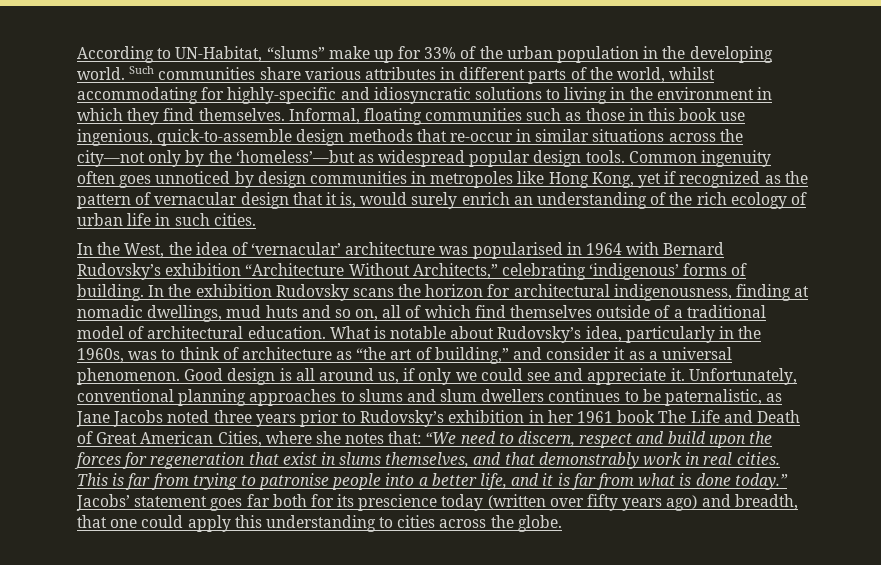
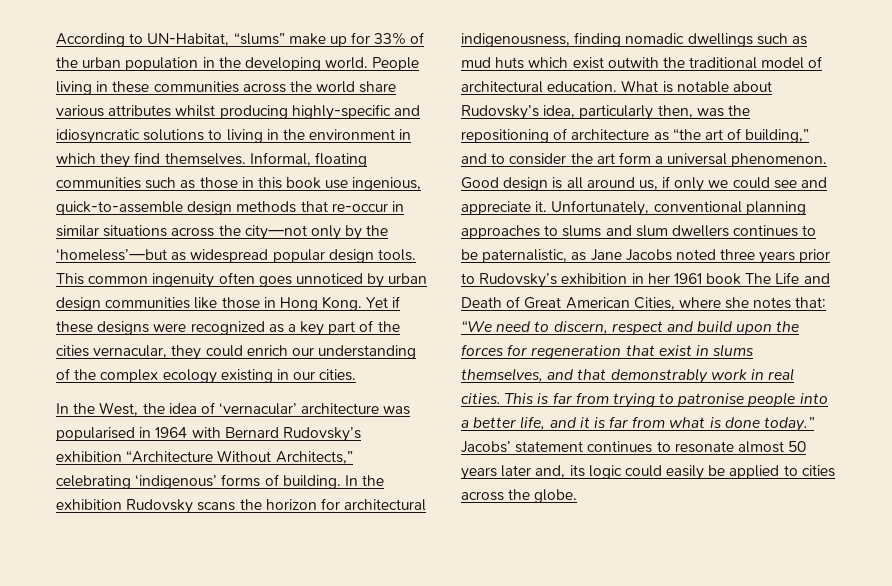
- Such communities share various attributes in different parts of the world, whilst accommodating for highly-specific and idiosyncratic solutions to living in the environment in which they find themselves.
+ People living in these communities across the world share various attributes whilst producing highly-specific and idiosyncratic solutions to living in the environment in which they find themselves.
- Common ingenuity often goes unnoticed by design communities in metropoles like Hong Kong, yet if recognized as the pattern of vernacular design that it is, would surely enrich an understanding of the rich ecology of urban life in such cities.
+ This common ingenuity often goes unnoticed by urban design communities like those in Hong Kong. Yet if these designs were recognized as a key part of the cities vernacular, they could enrich our understanding of the complex ecology existing in our cities.
- In the exhibition Rudovsky scans the horizon for architectural indigenousness, finding at nomadic dwellings, mud huts and so on, all of which find themselves outside of a traditional model of architectural education.
+ In the exhibition Rudovsky scans the horizon for architectural indigenousness, finding nomadic dwellings such as mud huts which exist outwith the traditional model of architectural education.
- What is notable about Rudovsky’s idea, particularly in the 1960s, was to think of architecture as “the art of building,” and consider it as a universal phenomenon.
+ What is notable about Rudovsky’s idea, particularly then, was the repositioning of architecture as “the art of building,” and to consider the art form a universal phenomenon.
- Jacobs’ statement goes far both for its prescience today (written over fifty years ago) and breadth, that one could apply this understanding to cities across the globe.
+ Jacobs’ statement continues to resonate almost 50 years later and, its logic could easily be applied to cities across the globe.

